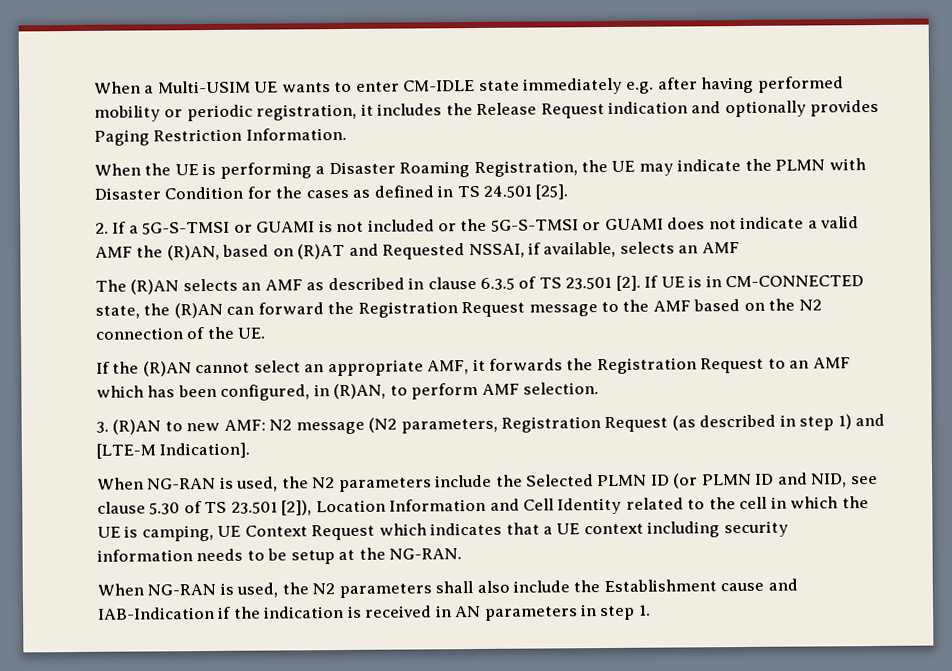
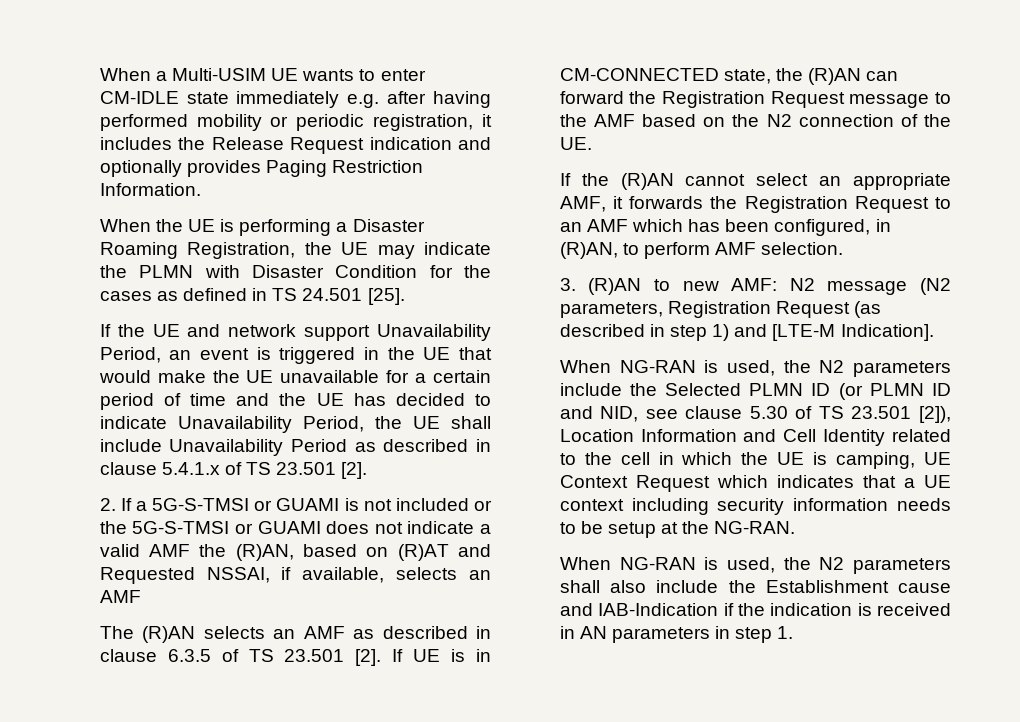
+ If the UE and network support Unavailability Period, an event is triggered in the UE that would make the UE unavailable for a certain period of time and the UE has decided to indicate Unavailability Period, the UE shall include Unavailability Period as described in clause 5.4.1.x of TS 23.501 [2].

